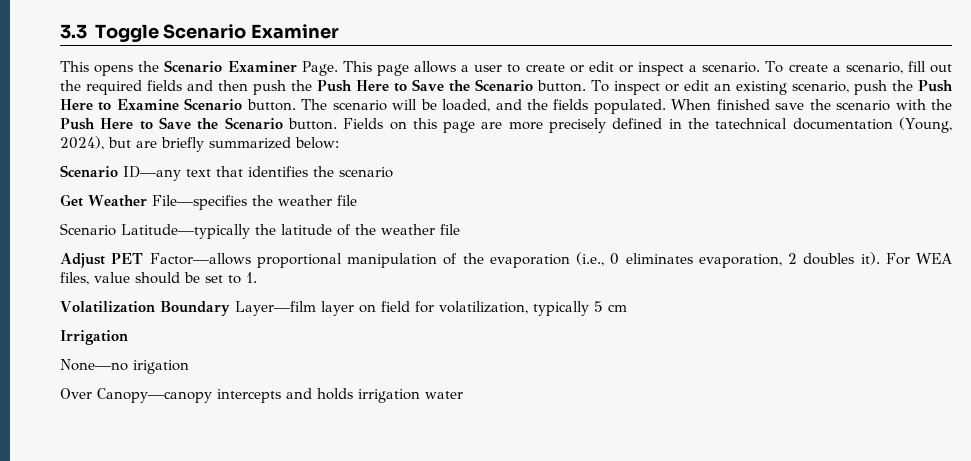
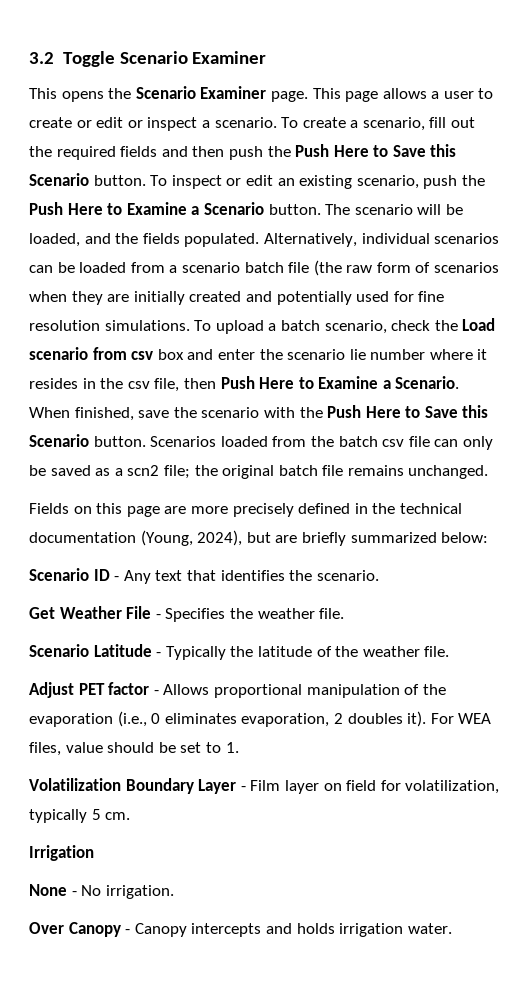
- 3.3 Toggle Scenario Examiner
+ 3.2 Toggle Scenario Examiner
- This opens the Scenario Examiner Page.
+ This opens the Scenario Examiner page.
- To create a scenario, fill out the required fields and then push the Push Here to Save the Scenario button.
+ To create a scenario, fill out the required fields and then push the Push Here to Save this Scenario button.
- To inspect or edit an existing scenario, push the Push Here to Examine Scenario button.
+ To inspect or edit an existing scenario, push the Push Here to Examine a Scenario button.
- When finished save the scenario with the Push Here to Save the Scenario button. Fields on this page are more precisely defined in the tatechnical documentation (Young, 2024), but are briefly summarized below:
+ Alternatively, individual scenarios can be loaded from a scenario batch file (the raw form of scenarios when they are initially created and potentially used for fine resolution simulations. To upload a batch scenario, check the Load scenario from csv box and enter the scenario lie number where it resides in the csv file, then Push Here to Examine a Scenario. When finished, save the scenario with the Push Here to Save this Scenario button. Scenarios loaded from the batch csv file can only be saved as a scn2 file; the original batch file remains unchanged.
+ Fields on this page are more precisely defined in the technical documentation (Young, 2024), but are briefly summarized below:
- Scenario ID—any text that identifies the scenario
+ Scenario ID - Any text that identifies the scenario.
- Get Weather File—specifies the weather file
- Scenario Latitude—typically the latitude of the weather file
+ Get Weather File - Specifies the weather file.
+ Scenario Latitude - Typically the latitude of the weather file.
- Adjust PET Factor—allows proportional manipulation of the evaporation (i.e., 0 eliminates evaporation, 2 doubles it).
+ Adjust PET factor - Allows proportional manipulation of the evaporation (i.e., 0 eliminates evaporation, 2 doubles it).
- Volatilization Boundary Layer—film layer on field for volatilization, typically 5 cm
+ Volatilization Boundary Layer - Film layer on field for volatilization, typically 5 cm.
- None—no irigation
- Over Canopy—canopy intercepts and holds irrigation water
+ None - No irrigation.
+ Over Canopy - Canopy intercepts and holds irrigation water.

